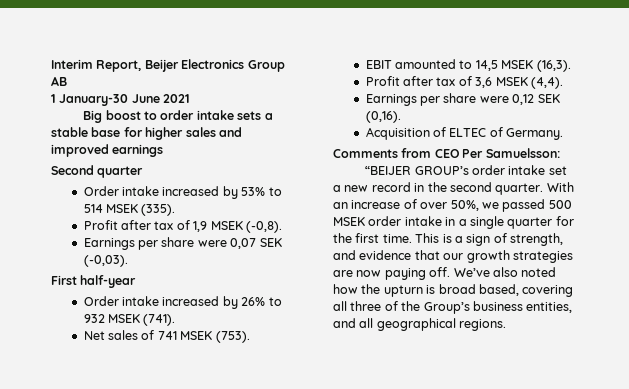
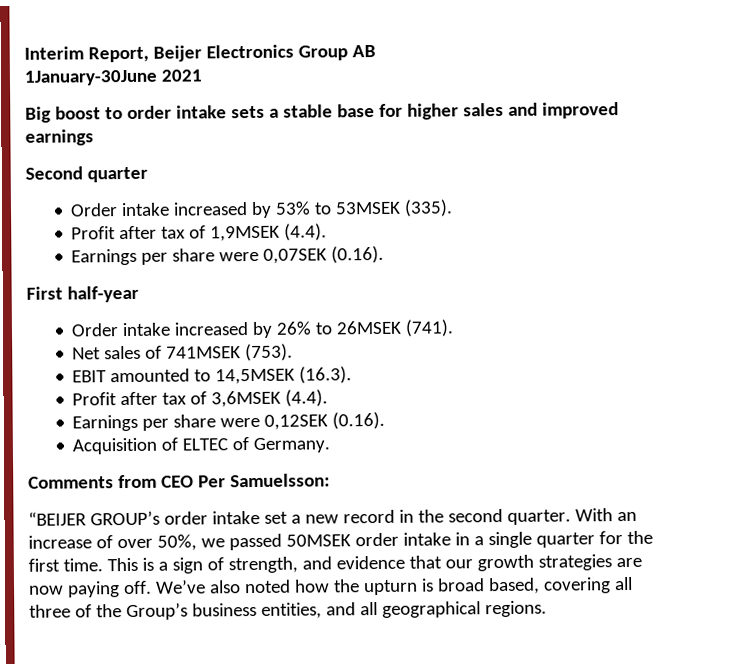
- 1 January-30 June 2021
+ 1January-30June 2021
- Order intake increased by 53% to 514 MSEK (335).
+ Order intake increased by 53% to 53MSEK (335).
- Profit after tax of 1,9 MSEK (-0,8).
- Earnings per share were 0,07 SEK (-0,03).
+ Profit after tax of 1,9MSEK (4.4).
+ Earnings per share were 0,07SEK (0.16).
- Order intake increased by 26% to 932 MSEK (741).
+ Order intake increased by 26% to 26MSEK (741).
- Net sales of 741 MSEK (753).
+ Net sales of 741MSEK (753).
- EBIT amounted to 14,5 MSEK (16,3).
- Profit after tax of 3,6 MSEK (4,4).
- Earnings per share were 0,12 SEK (0,16).
+ EBIT amounted to 14,5MSEK (16.3).
+ Profit after tax of 3,6MSEK (4.4).
+ Earnings per share were 0,12SEK (0.16).
- With an increase of over 50%, we passed 500 MSEK order intake in a single quarter for the first time.
+ With an increase of over 50%, we passed 50MSEK order intake in a single quarter for the first time.

